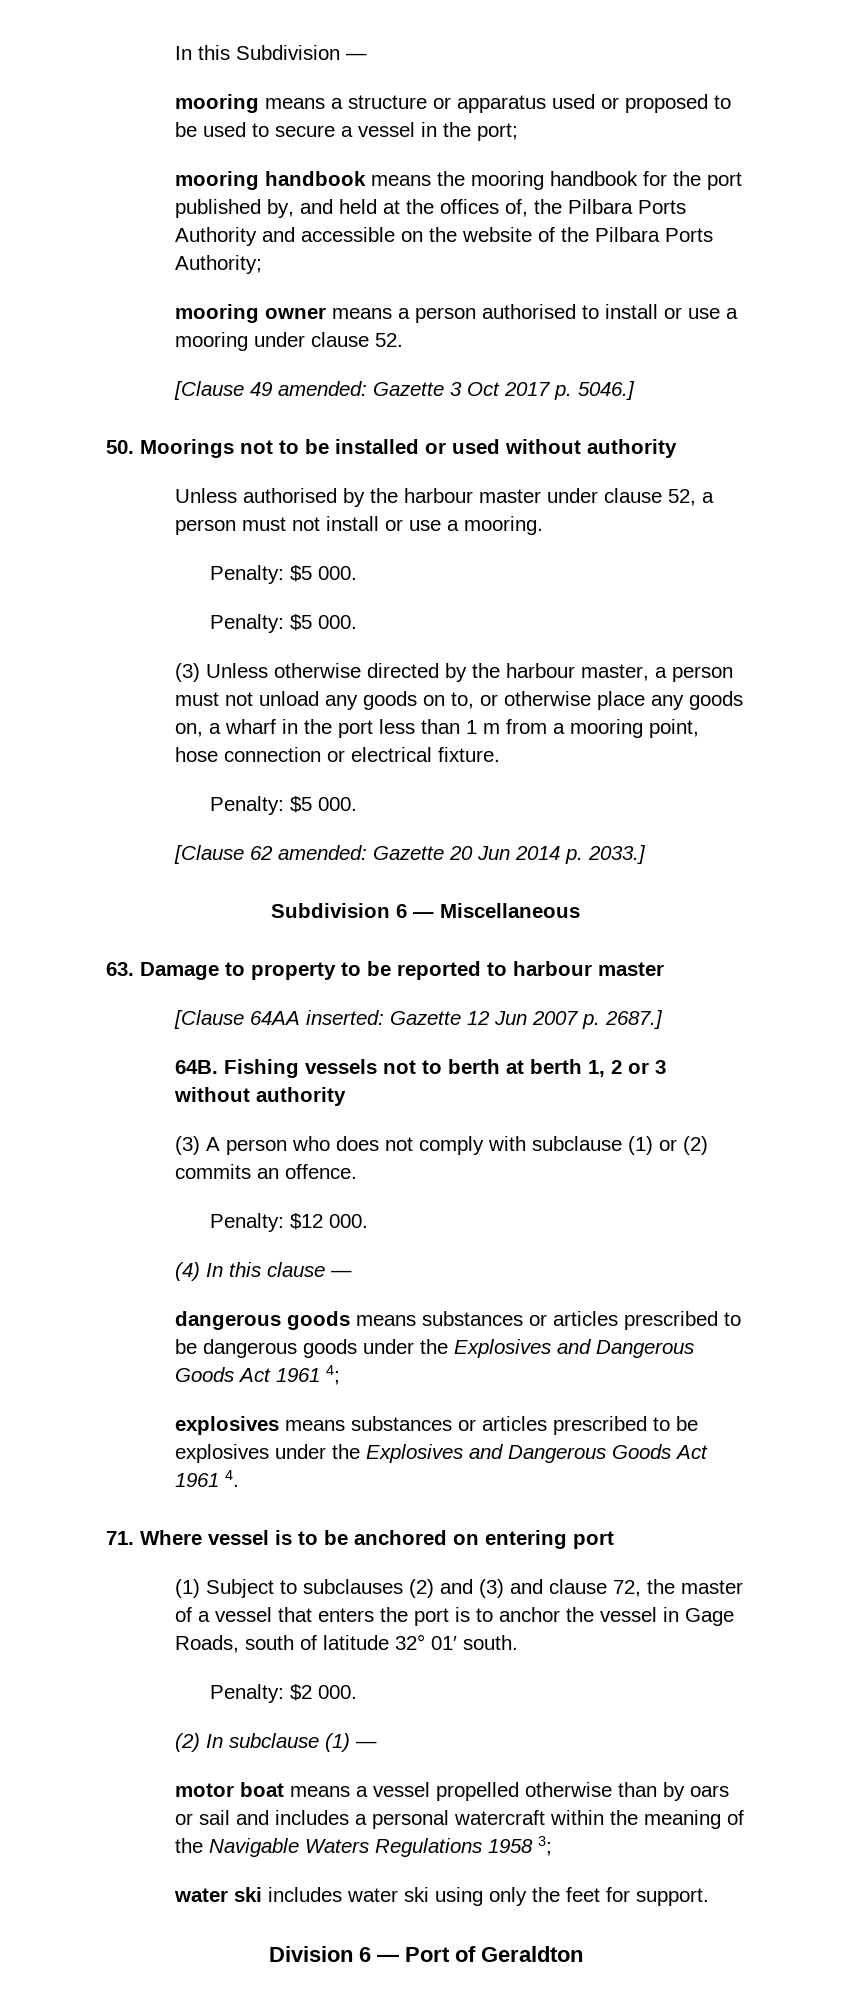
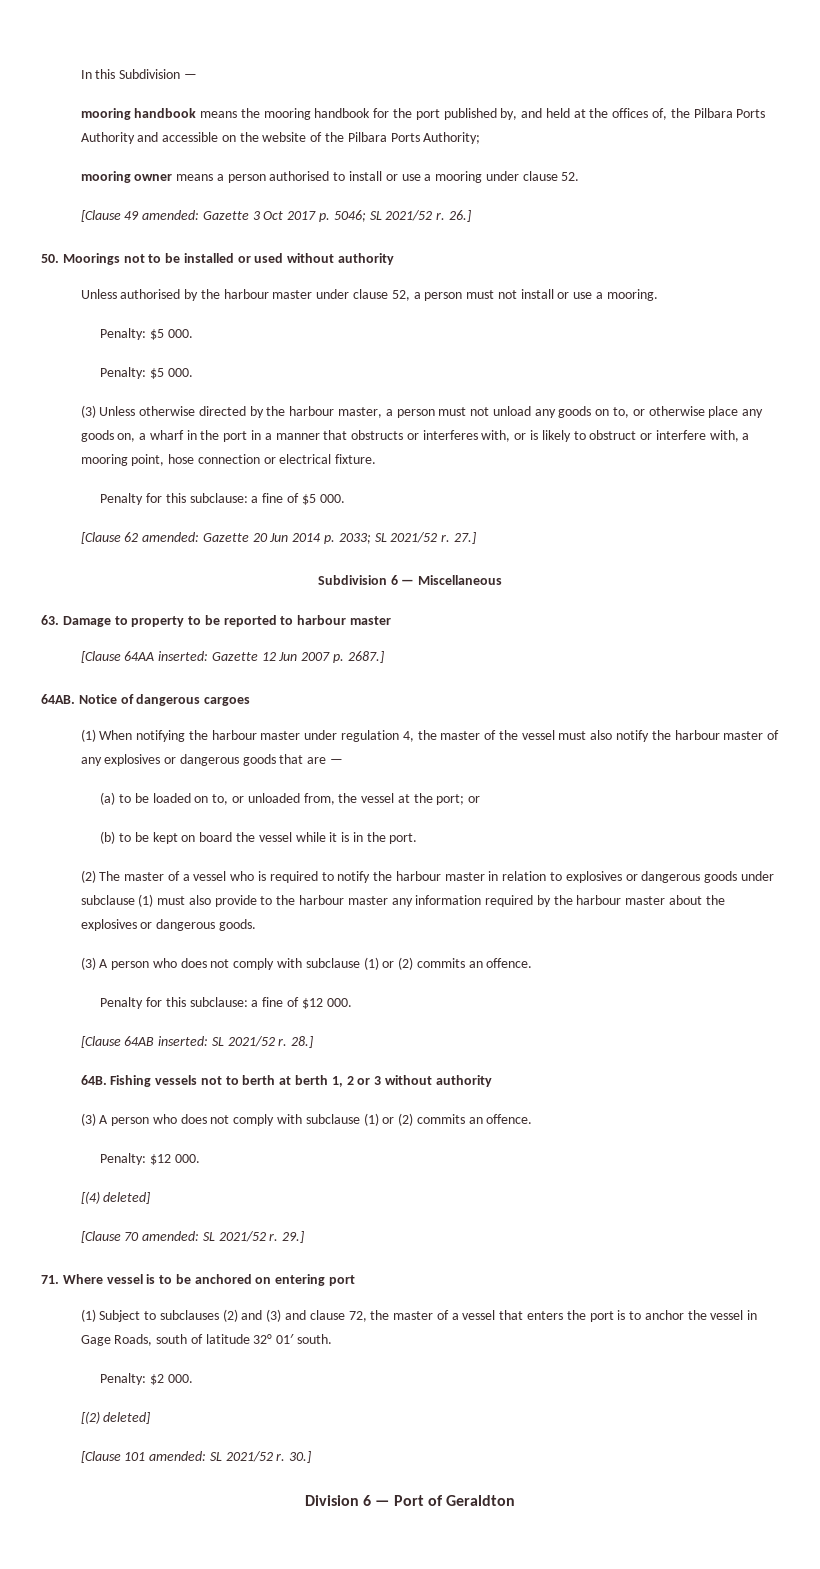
- mooring means a structure or apparatus used or proposed to be used to secure a vessel in the port;
- [Clause 49 amended: Gazette 3 Oct 2017 p. 5046.]
+ [Clause 49 amended: Gazette 3 Oct 2017 p. 5046; SL 2021/52 r. 26.]
- (3) Unless otherwise directed by the harbour master, a person must not unload any goods on to, or otherwise place any goods on, a wharf in the port less than 1 m from a mooring point, hose connection or electrical fixture.
- Penalty: $5 000.
+ (3) Unless otherwise directed by the harbour master, a person must not unload any goods on to, or otherwise place any goods on, a wharf in the port in a manner that obstructs or interferes with, or is likely to obstruct or interfere with, a mooring point, hose connection or electrical fixture.
+ Penalty for this subclause: a fine of $5 000.
- [Clause 62 amended: Gazette 20 Jun 2014 p. 2033.]
+ [Clause 62 amended: Gazette 20 Jun 2014 p. 2033; SL 2021/52 r. 27.]
+ 64AB. Notice of dangerous cargoes
+ (1) When notifying the harbour master under regulation 4, the master of the vessel must also notify the harbour master of any explosives or dangerous goods that are —
+ (a) to be loaded on to, or unloaded from, the vessel at the port; or
+ (b) to be kept on board the vessel while it is in the port.
+ (2) The master of a vessel who is required to notify the harbour master in relation to explosives or dangerous goods under subclause (1) must also provide to the harbour master any information required by the harbour master about the explosives or dangerous goods.
+ (3) A person who does not comply with subclause (1) or (2) commits an offence.
+ Penalty for this subclause: a fine of $12 000.
+ [Clause 64AB inserted: SL 2021/52 r. 28.]
- (4) In this clause —
- dangerous goods means substances or articles prescribed to be dangerous goods under the Explosives and Dangerous Goods Act 1961 4;
- explosives means substances or articles prescribed to be explosives under the Explosives and Dangerous Goods Act 1961 4.
+ [(4) deleted]
+ [Clause 70 amended: SL 2021/52 r. 29.]
- (2) In subclause (1) —
- motor boat means a vessel propelled otherwise than by oars or sail and includes a personal watercraft within the meaning of the Navigable Waters Regulations 1958 3;
- water ski includes water ski using only the feet for support.
+ [(2) deleted]
+ [Clause 101 amended: SL 2021/52 r. 30.]

